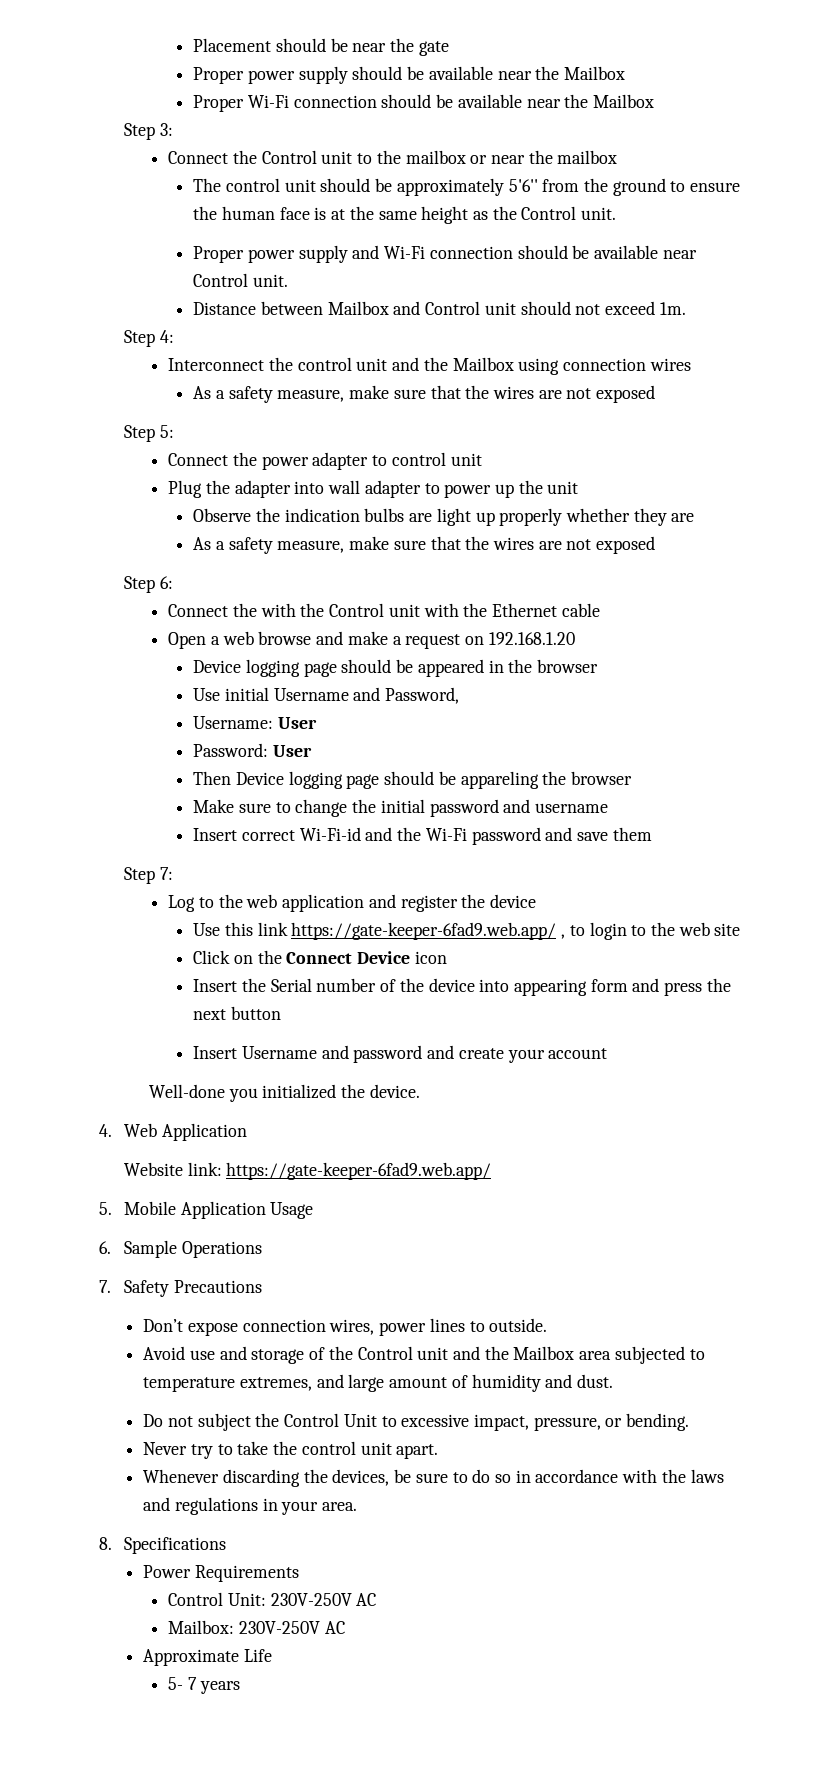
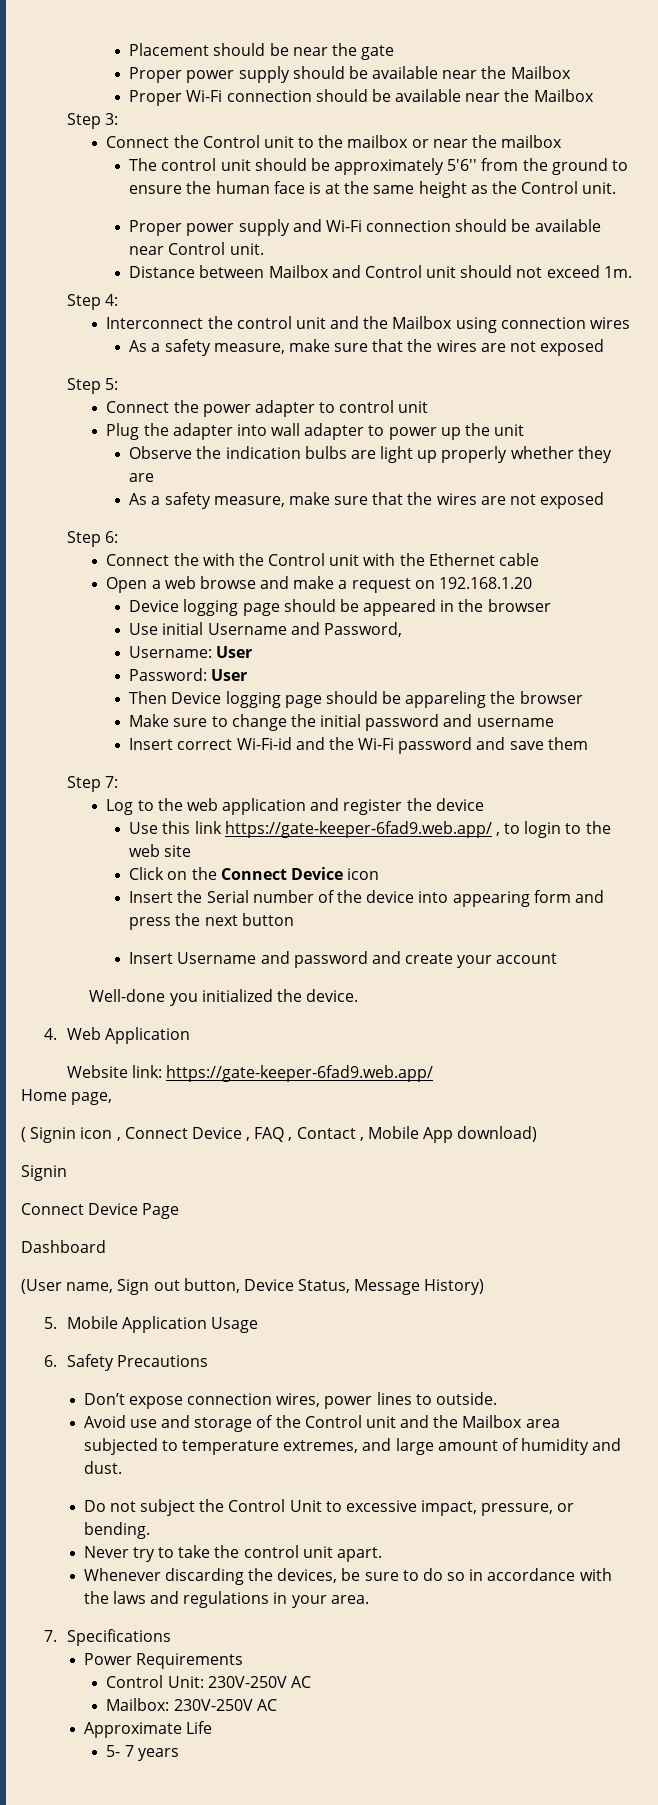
+ Home page,
+ ( Signin icon , Connect Device , FAQ , Contact , Mobile App download)
+ Signin
+ Connect Device Page
+ Dashboard
+ (User name, Sign out button, Device Status, Message History)
- 6. Sample Operations
- 7. Safety Precautions
+ 6. Safety Precautions
- 8. Specifications
+ 7. Specifications

